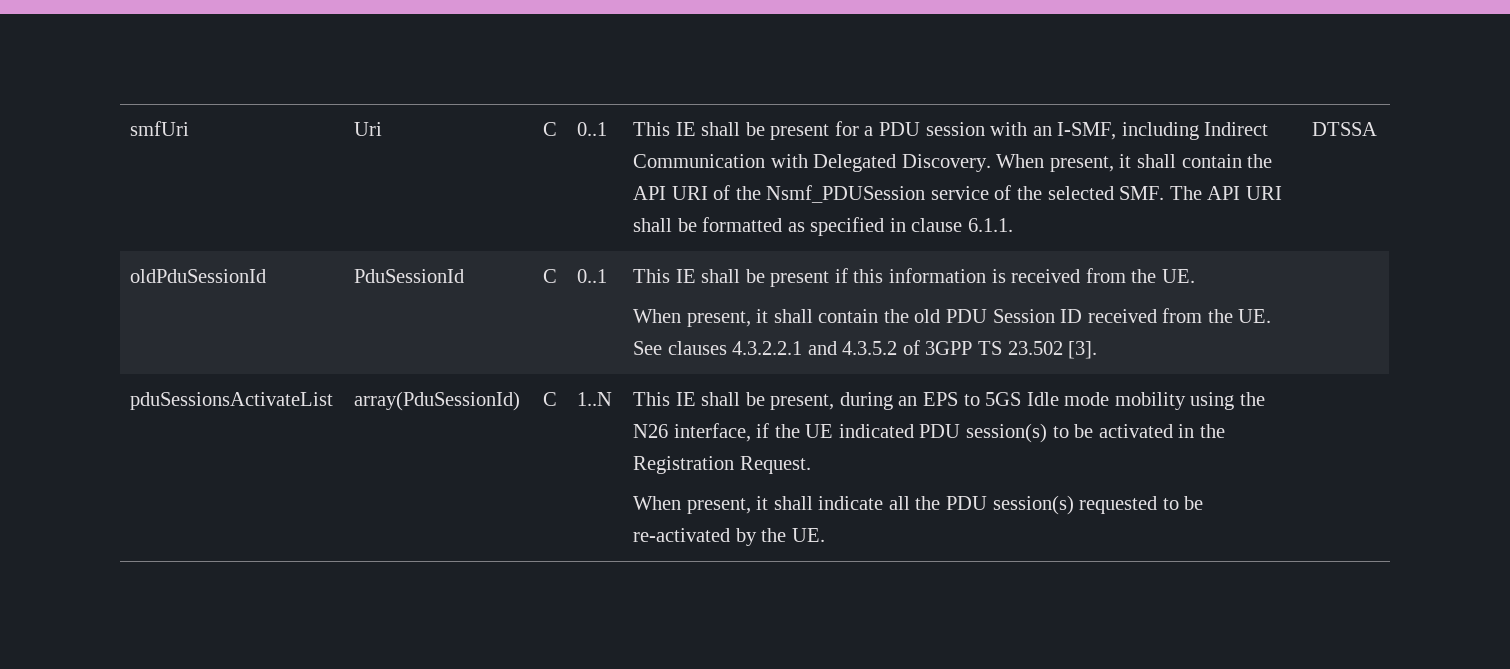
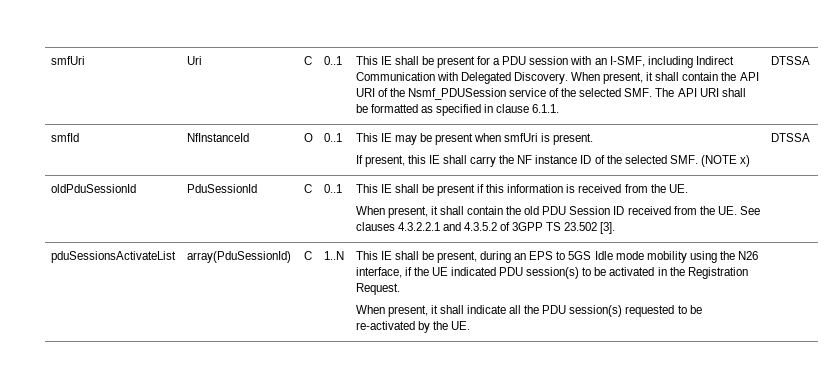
+ smfId | NfInstanceId | O | 0..1 | This IE may be present when smfUri is present.
+ If present, this IE shall carry the NF instance ID of the selected SMF. (NOTE x) | DTSSA

